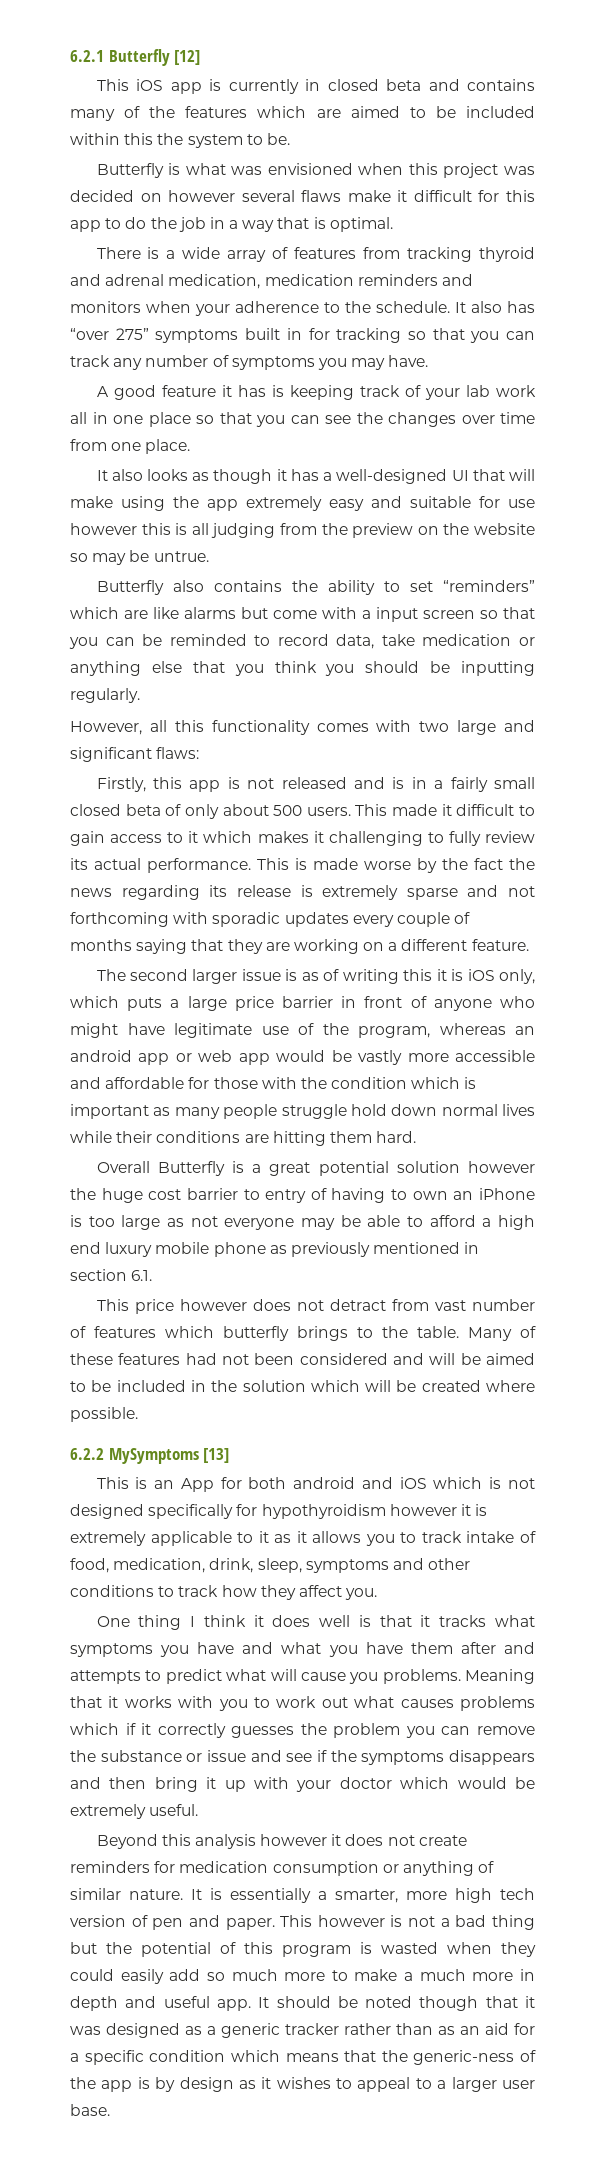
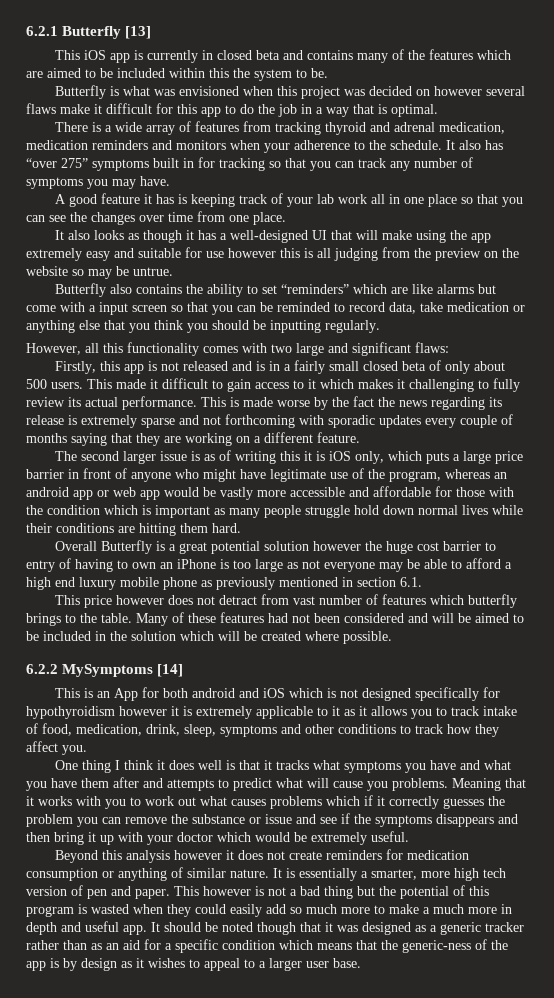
- 6.2.1 Butterfly [12]
+ 6.2.1 Butterfly [13]
- 6.2.2 MySymptoms [13]
+ 6.2.2 MySymptoms [14]

